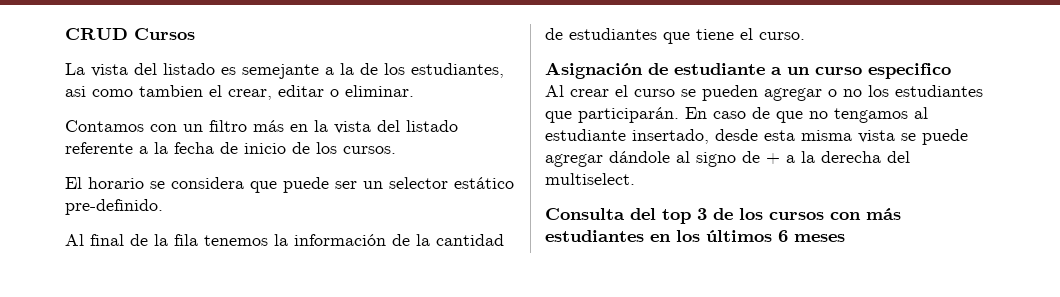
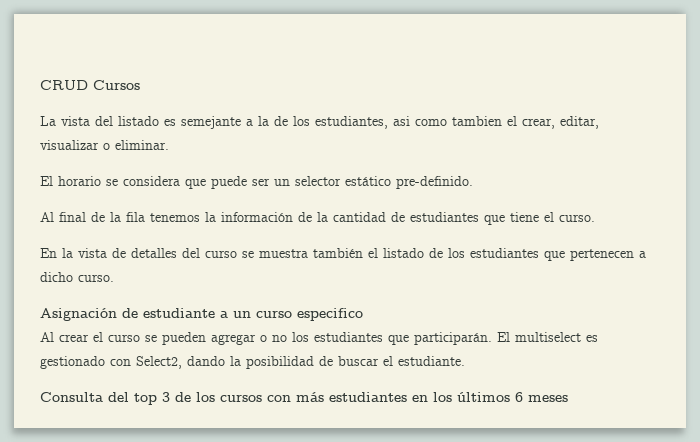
- La vista del listado es semejante a la de los estudiantes, asi como tambien el crear, editar o eliminar.
+ La vista del listado es semejante a la de los estudiantes, asi como tambien el crear, editar, visualizar o eliminar.
- Contamos con un filtro más en la vista del listado referente a la fecha de inicio de los cursos.
+ En la vista de detalles del curso se muestra también el listado de los estudiantes que pertenecen a dicho curso.
- En caso de que no tengamos al estudiante insertado, desde esta misma vista se puede agregar dándole al signo de + a la derecha del multiselect.
+ El multiselect es gestionado con Select2, dando la posibilidad de buscar el estudiante.

